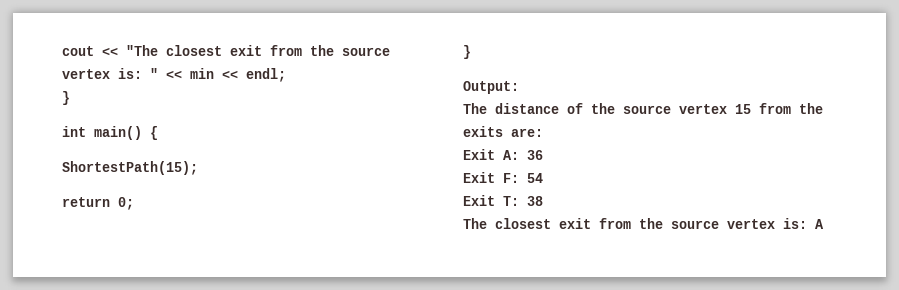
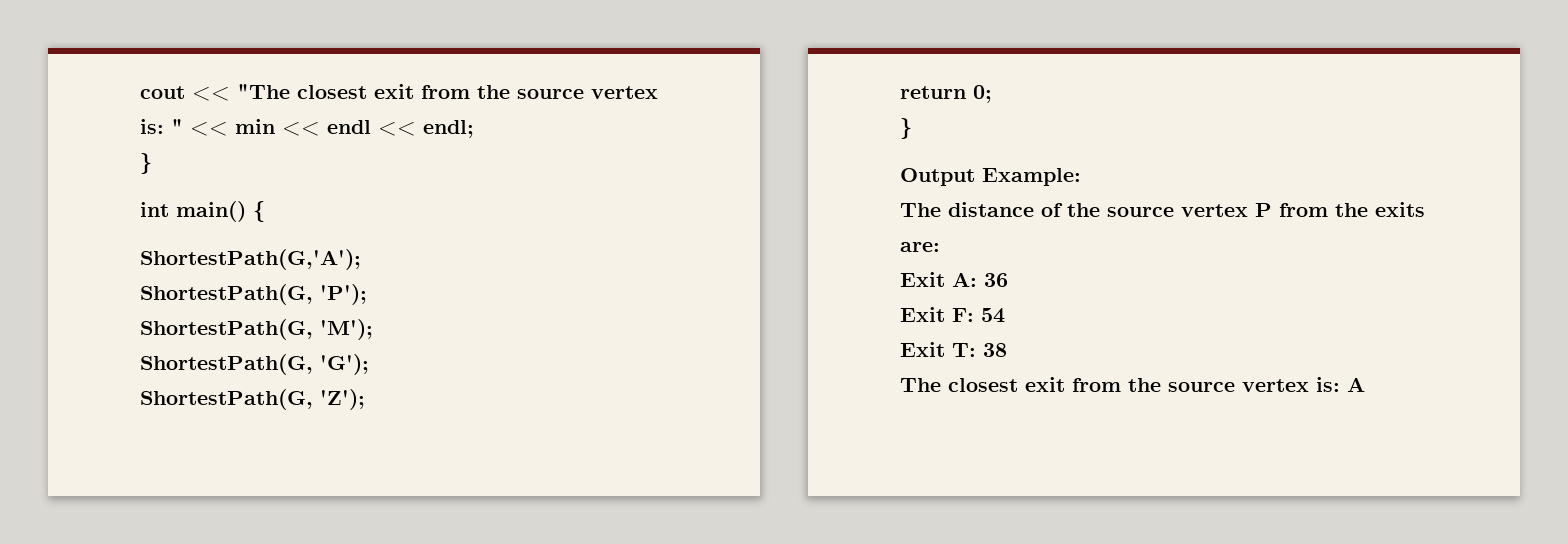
- cout << "The closest exit from the source vertex is: " << min << endl;
+ cout << "The closest exit from the source vertex is: " << min << endl << endl;
- ShortestPath(15);
+ ShortestPath(G,'A');
+ ShortestPath(G, 'P');
+ ShortestPath(G, 'M');
+ ShortestPath(G, 'G');
+ ShortestPath(G, 'Z');
- Output:
+ Output Example:
- The distance of the source vertex 15 from the exits are:
+ The distance of the source vertex P from the exits are:

